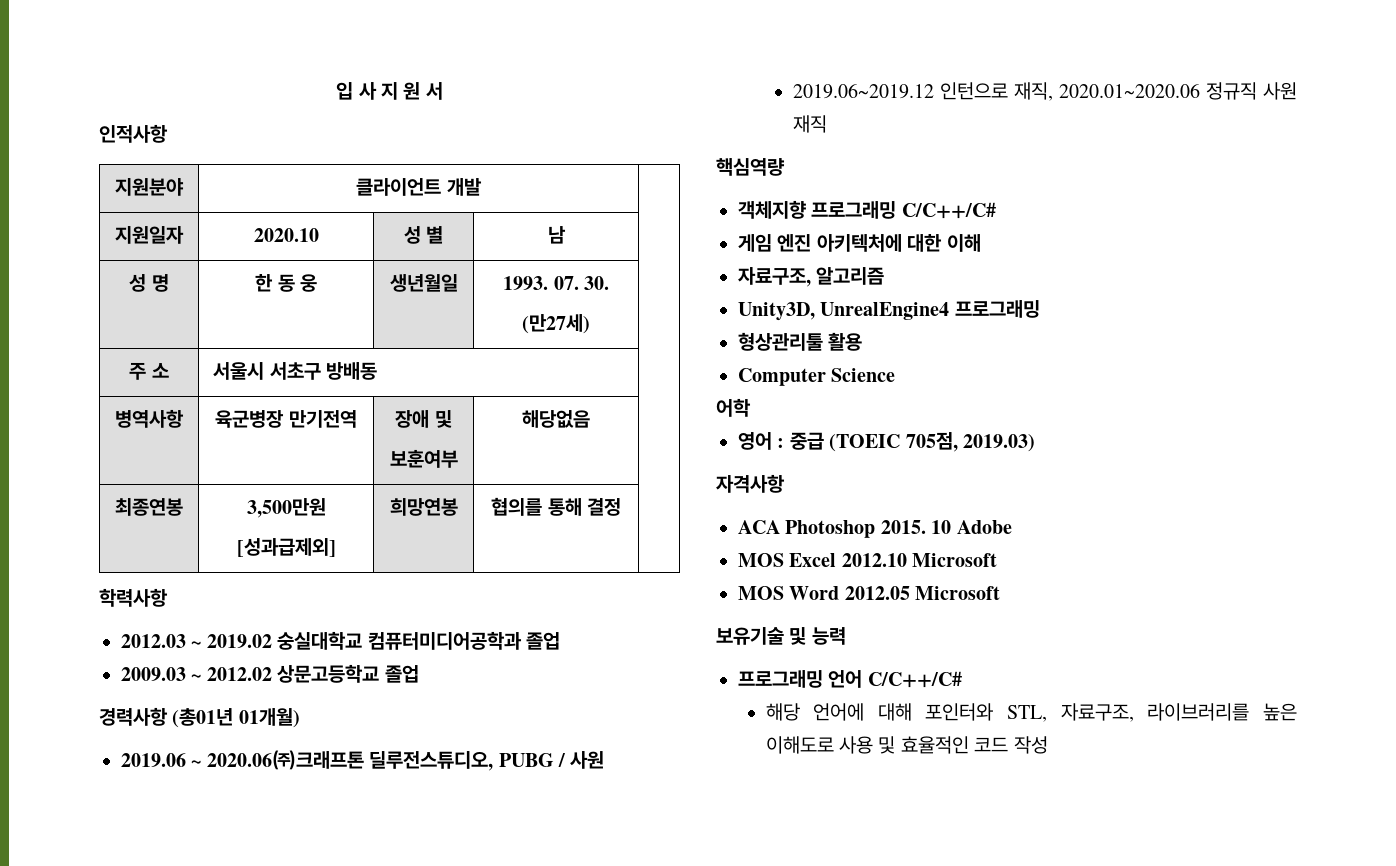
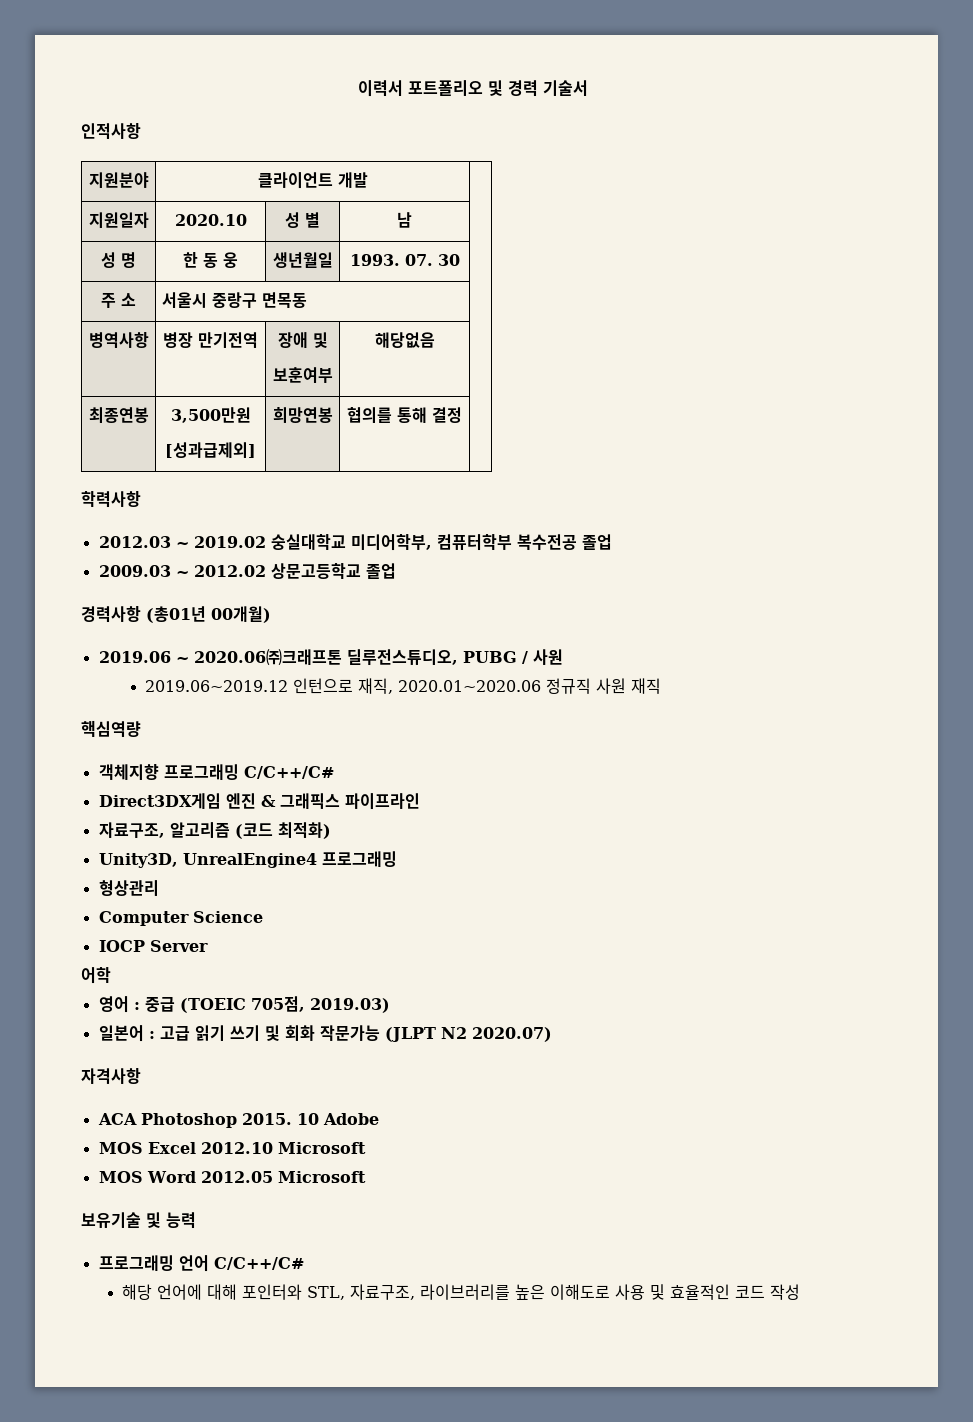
- 입 사 지 원 서
+ 이력서 포트폴리오 및 경력 기술서
- 성 명 | 한 동 웅 | 생년월일 | 1993. 07. 30.
- (만27세) |
+ 성 명 | 한 동 웅 | 생년월일 | 1993. 07. 30 |
- 주 소 | 서울시 서초구 방배동 |
+ 주 소 | 서울시 중랑구 면목동 |
- 병역사항 | 육군병장 만기전역 | 장애 및
+ 병역사항 | 병장 만기전역 | 장애 및
- 2012.03 ~ 2019.02 숭실대학교 컴퓨터미디어공학과 졸업
+ 2012.03 ~ 2019.02 숭실대학교 미디어학부, 컴퓨터학부 복수전공 졸업
- 경력사항 (총01년 01개월)
+ 경력사항 (총01년 00개월)
- 게임 엔진 아키텍처에 대한 이해
+ Direct3DX게임 엔진 & 그래픽스 파이프라인
- 자료구조, 알고리즘
+ 자료구조, 알고리즘 (코드 최적화)
- 형상관리툴 활용
+ 형상관리
+ IOCP Server
+ 일본어 : 고급 읽기 쓰기 및 회화 작문가능 (JLPT N2 2020.07)

